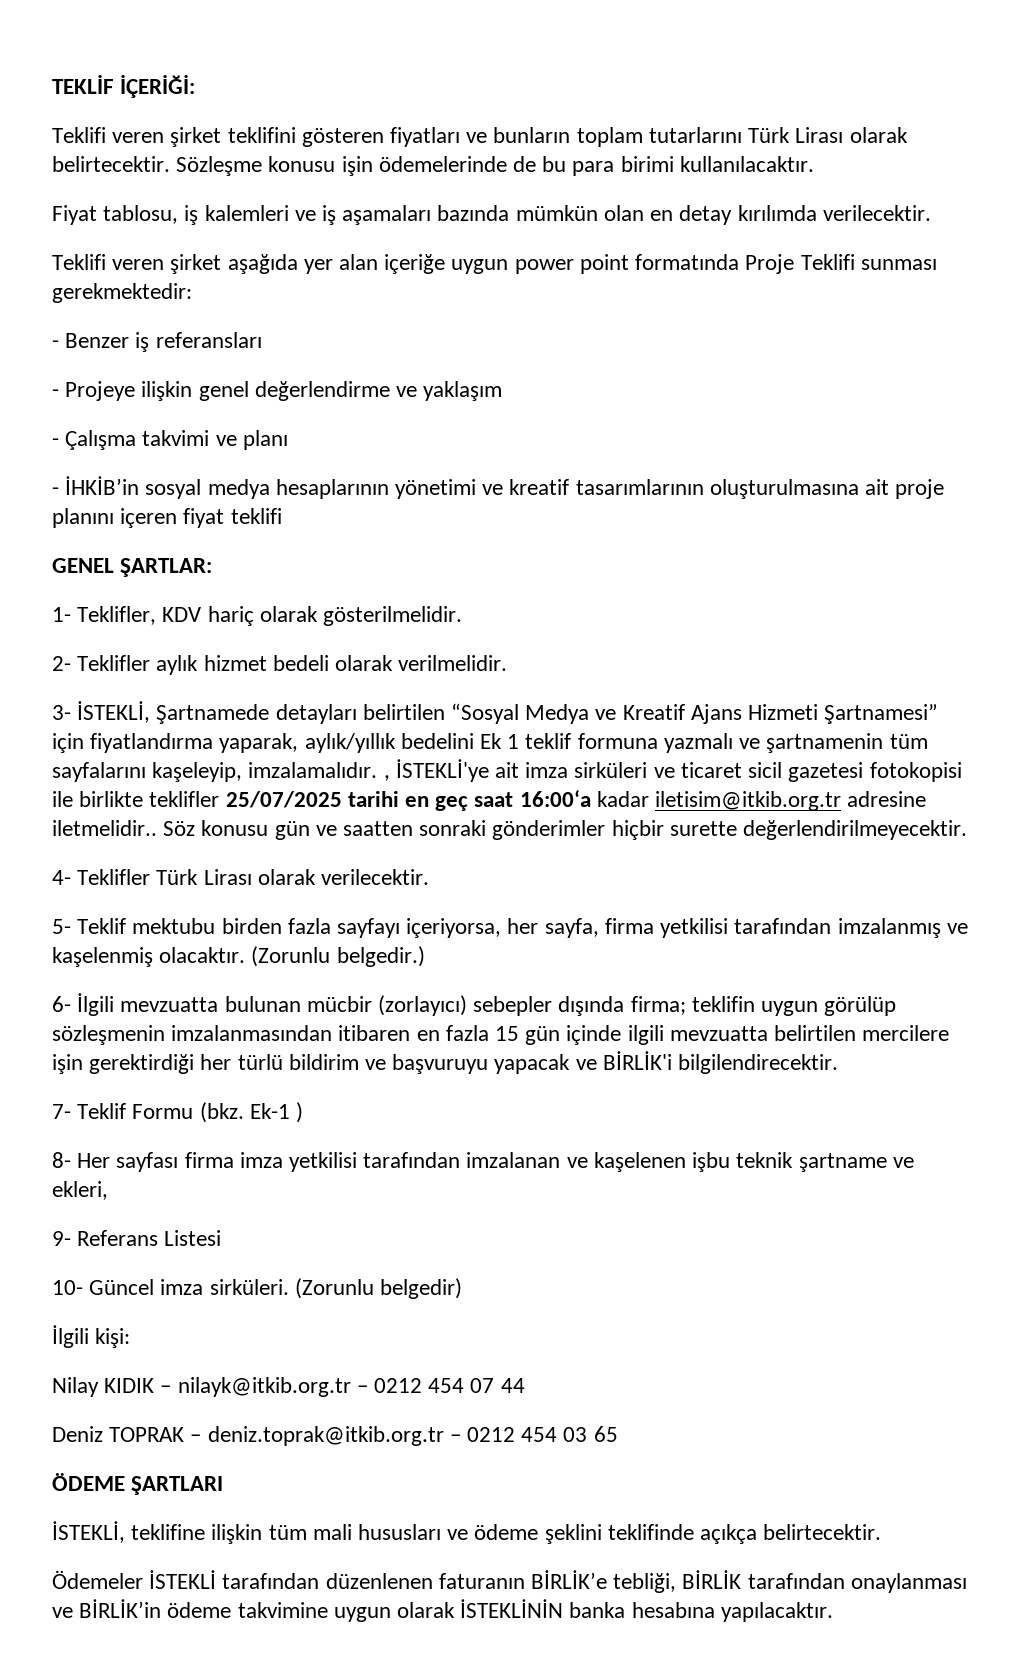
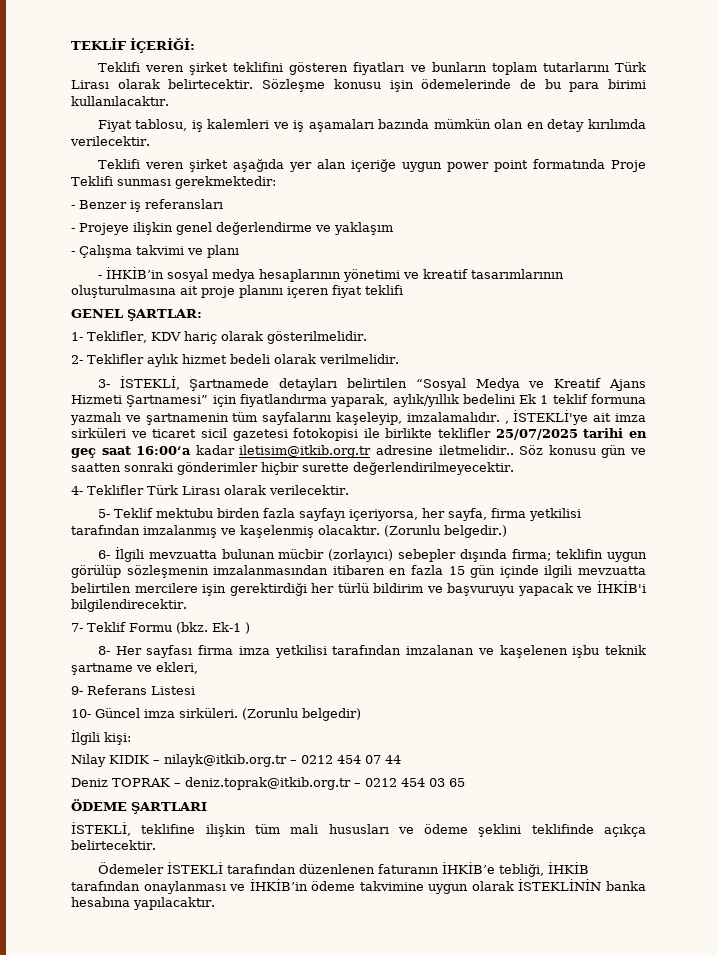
- 6- İlgili mevzuatta bulunan mücbir (zorlayıcı) sebepler dışında firma; teklifin uygun görülüp sözleşmenin imzalanmasından itibaren en fazla 15 gün içinde ilgili mevzuatta belirtilen mercilere işin gerektirdiği her türlü bildirim ve başvuruyu yapacak ve BİRLİK'i bilgilendirecektir.
+ 6- İlgili mevzuatta bulunan mücbir (zorlayıcı) sebepler dışında firma; teklifin uygun görülüp sözleşmenin imzalanmasından itibaren en fazla 15 gün içinde ilgili mevzuatta belirtilen mercilere işin gerektirdiği her türlü bildirim ve başvuruyu yapacak ve İHKİB'i bilgilendirecektir.
- Ödemeler İSTEKLİ tarafından düzenlenen faturanın BİRLİK’e tebliği, BİRLİK tarafından onaylanması ve BİRLİK’in ödeme takvimine uygun olarak İSTEKLİNİN banka hesabına yapılacaktır.
+ Ödemeler İSTEKLİ tarafından düzenlenen faturanın İHKİB’e tebliği, İHKİB tarafından onaylanması ve İHKİB’in ödeme takvimine uygun olarak İSTEKLİNİN banka hesabına yapılacaktır.

